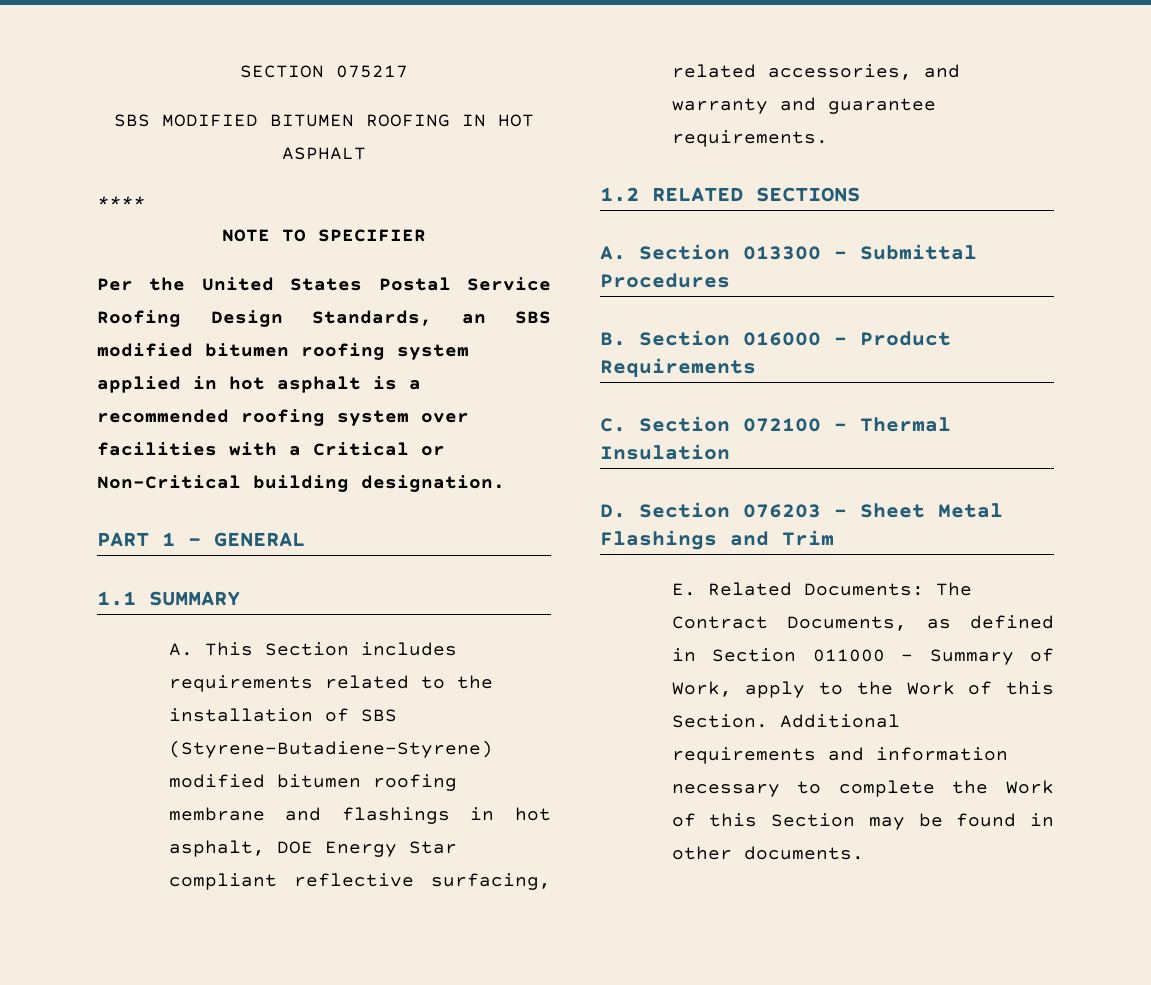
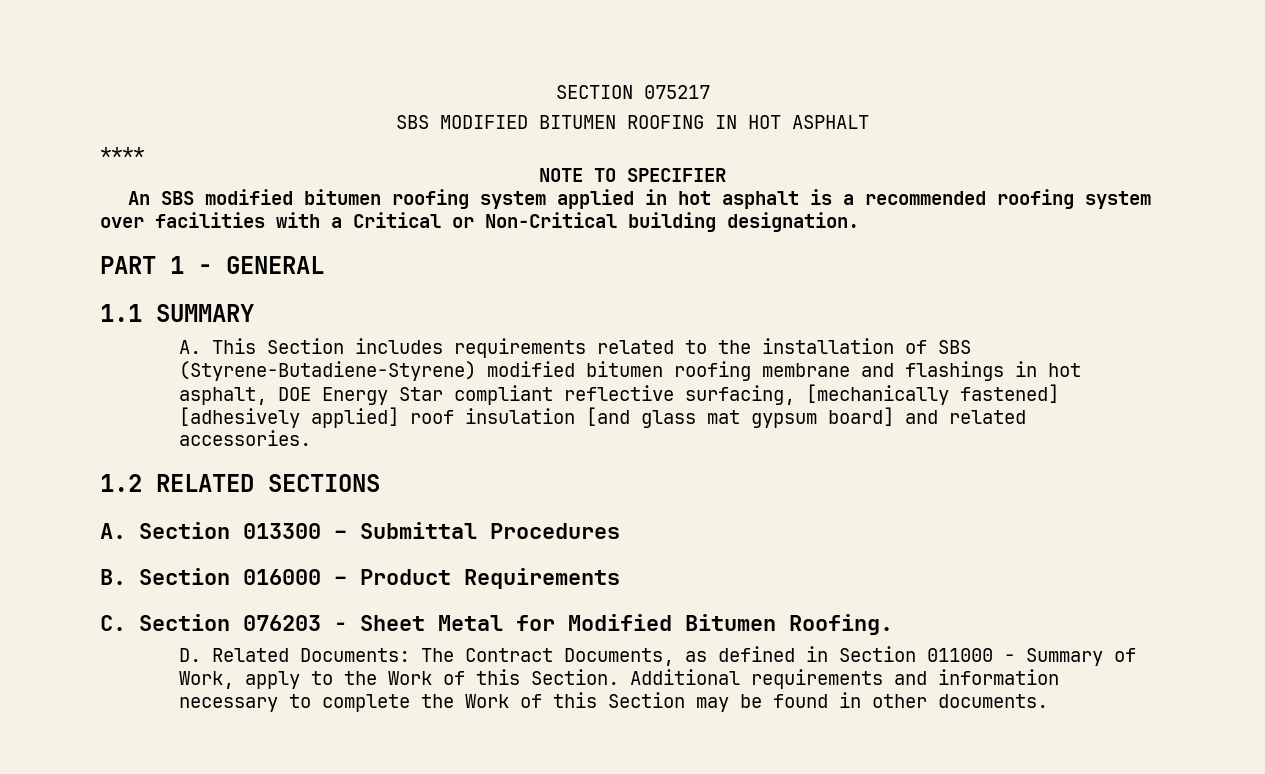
- Per the United States Postal Service Roofing Design Standards, an SBS modified bitumen roofing system applied in hot asphalt is a recommended roofing system over facilities with a Critical or Non-Critical building designation.
+ An SBS modified bitumen roofing system applied in hot asphalt is a recommended roofing system over facilities with a Critical or Non-Critical building designation.
- A. This Section includes requirements related to the installation of SBS (Styrene-Butadiene-Styrene) modified bitumen roofing membrane and flashings in hot asphalt, DOE Energy Star compliant reflective surfacing, related accessories, and warranty and guarantee requirements.
+ A. This Section includes requirements related to the installation of SBS (Styrene-Butadiene-Styrene) modified bitumen roofing membrane and flashings in hot asphalt, DOE Energy Star compliant reflective surfacing, [mechanically fastened] [adhesively applied] roof insulation [and glass mat gypsum board] and related accessories.
- C. Section 072100 – Thermal Insulation
- D. Section 076203 – Sheet Metal Flashings and Trim
- E. Related Documents: The Contract Documents, as defined in Section 011000 - Summary of Work, apply to the Work of this Section.
+ C. Section 076203 - Sheet Metal for Modified Bitumen Roofing.
+ D. Related Documents: The Contract Documents, as defined in Section 011000 - Summary of Work, apply to the Work of this Section.

